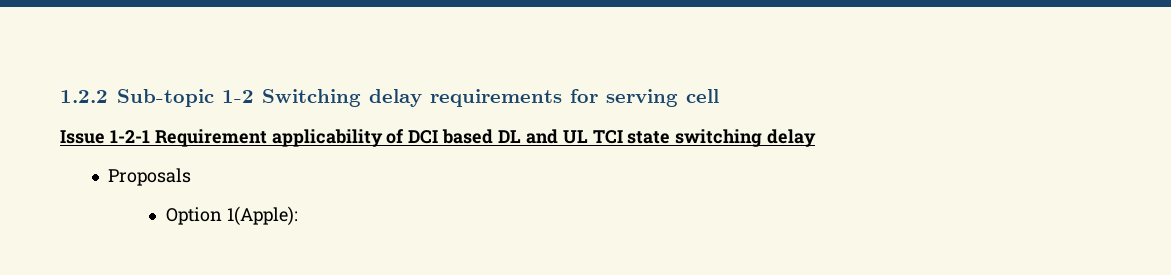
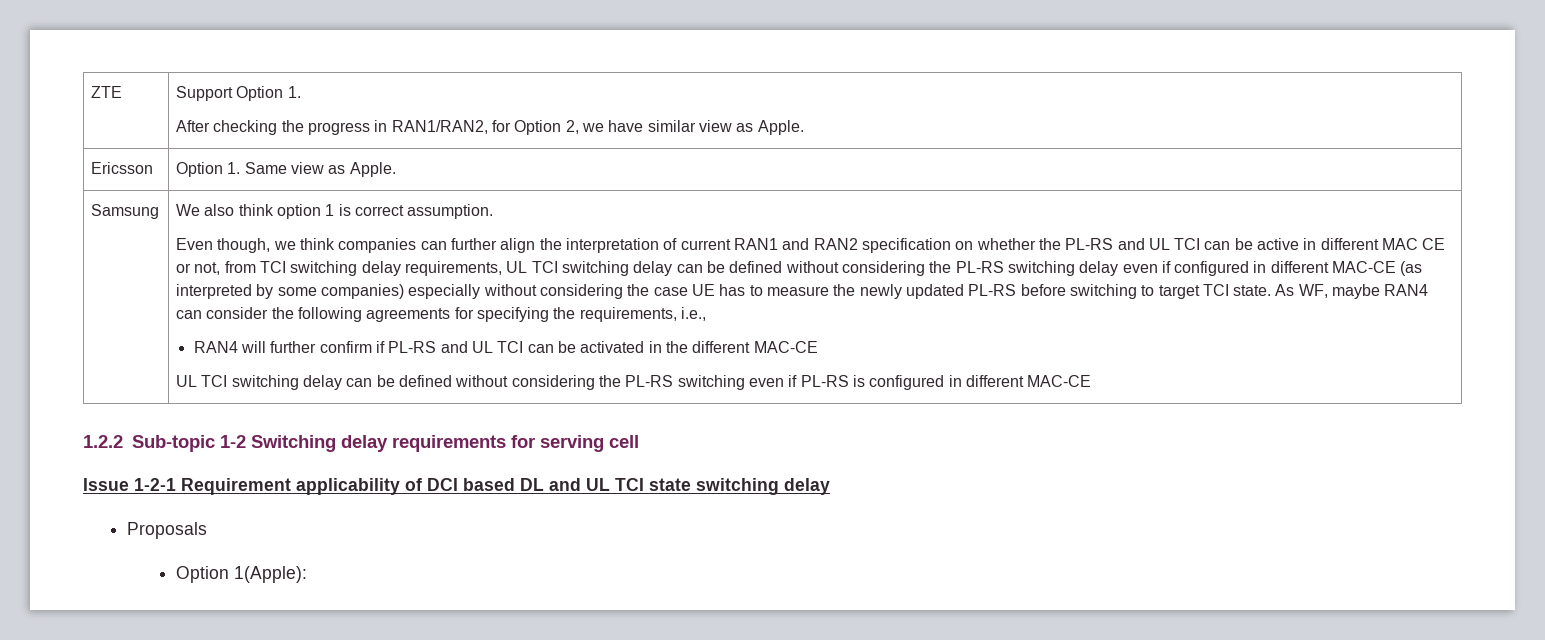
+ ZTE | Support Option 1.
+ After checking the progress in RAN1/RAN2, for Option 2, we have similar view as Apple.
+ Ericsson | Option 1. Same view as Apple.
+ Samsung | We also think option 1 is correct assumption.
+ Even though, we think companies can further align the interpretation of current RAN1 and RAN2 specification on whether the PL-RS and UL TCI can be active in different MAC CE or not, from TCI switching delay requirements, UL TCI switching delay can be defined without considering the PL-RS switching delay even if configured in different MAC-CE (as interpreted by some companies) especially without considering the case UE has to measure the newly updated PL-RS before switching to target TCI state. As WF, maybe RAN4 can consider the following agreements for specifying the requirements, i.e.,
+ RAN4 will further confirm if PL-RS and UL TCI can be activated in the different MAC-CE
+ UL TCI switching delay can be defined without considering the PL-RS switching even if PL-RS is configured in different MAC-CE

